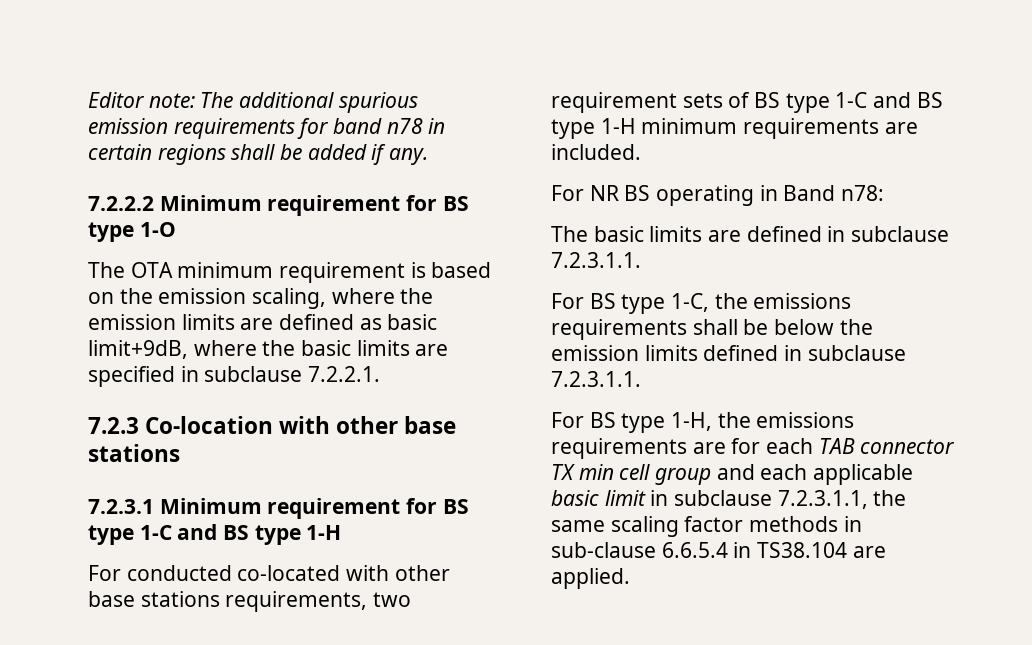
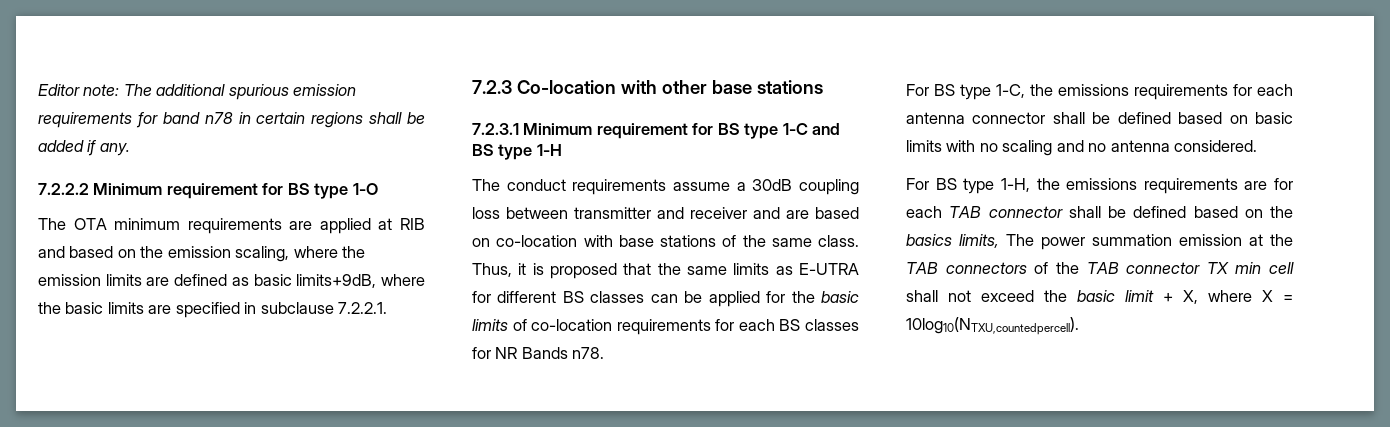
- The OTA minimum requirement is based on the emission scaling, where the emission limits are defined as basic limit+9dB, where the basic limits are specified in subclause 7.2.2.1.
+ The OTA minimum requirements are applied at RIB and based on the emission scaling, where the emission limits are defined as basic limits+9dB, where the basic limits are specified in subclause 7.2.2.1.
- For conducted co-located with other base stations requirements, two requirement sets of BS type 1-C and BS type 1-H minimum requirements are included.
- For NR BS operating in Band n78:
- The basic limits are defined in subclause 7.2.3.1.1.
+ The conduct requirements assume a 30dB coupling loss between transmitter and receiver and are based on co-location with base stations of the same class. Thus, it is proposed that the same limits as E-UTRA for different BS classes can be applied for the basic limits of co-location requirements for each BS classes for NR Bands n78.
- For BS type 1-C, the emissions requirements shall be below the emission limits defined in subclause 7.2.3.1.1.
+ For BS type 1-C, the emissions requirements for each antenna connector shall be defined based on basic limits with no scaling and no antenna considered.
- For BS type 1-H, the emissions requirements are for each TAB connector TX min cell group and each applicable basic limit in subclause 7.2.3.1.1, the same scaling factor methods in sub-clause 6.6.5.4 in TS38.104 are applied.
+ For BS type 1-H, the emissions requirements are for each TAB connector shall be defined based on the basics limits, The power summation emission at the TAB connectors of the TAB connector TX min cell shall not exceed the basic limit + X, where X = 10log10(NTXU,countedpercell).

